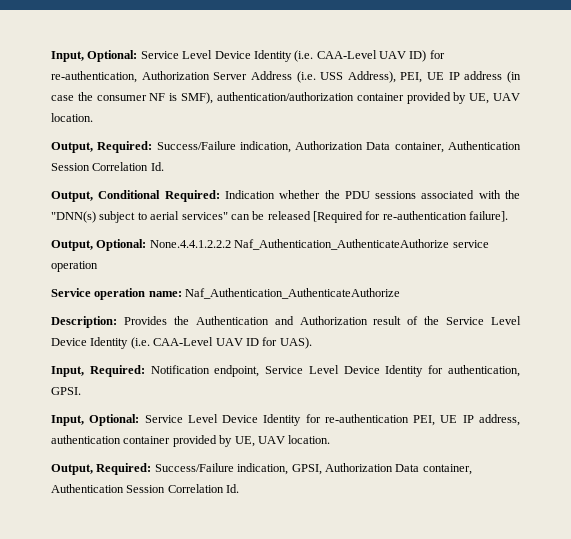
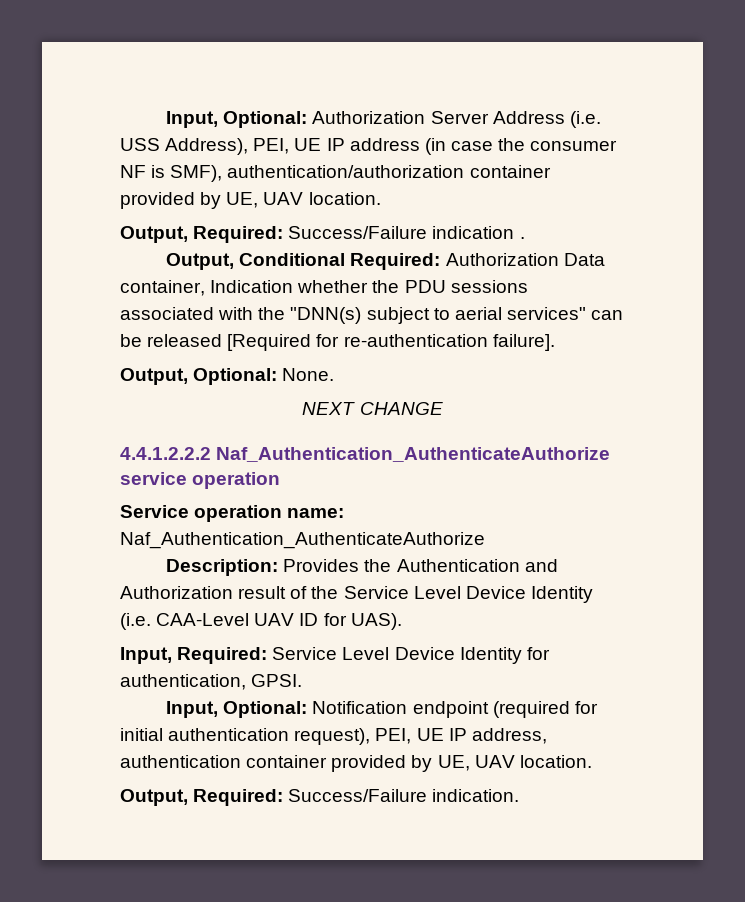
- Input, Optional: Service Level Device Identity (i.e. CAA-Level UAV ID) for re-authentication, Authorization Server Address (i.e. USS Address), PEI, UE IP address (in case the consumer NF is SMF), authentication/authorization container provided by UE, UAV location.
+ Input, Optional: Authorization Server Address (i.e. USS Address), PEI, UE IP address (in case the consumer NF is SMF), authentication/authorization container provided by UE, UAV location.
- Output, Required: Success/Failure indication, Authorization Data container, Authentication Session Correlation Id.
+ Output, Required: Success/Failure indication .
- Output, Conditional Required: Indication whether the PDU sessions associated with the "DNN(s) subject to aerial services" can be released [Required for re-authentication failure].
+ Output, Conditional Required: Authorization Data container, Indication whether the PDU sessions associated with the "DNN(s) subject to aerial services" can be released [Required for re-authentication failure].
- Output, Optional: None.4.4.1.2.2.2 Naf_Authentication_AuthenticateAuthorize service operation
+ Output, Optional: None.
+ NEXT CHANGE
+ 4.4.1.2.2.2 Naf_Authentication_AuthenticateAuthorize service operation
- Input, Required: Notification endpoint, Service Level Device Identity for authentication, GPSI.
+ Input, Required: Service Level Device Identity for authentication, GPSI.
- Input, Optional: Service Level Device Identity for re-authentication PEI, UE IP address, authentication container provided by UE, UAV location.
+ Input, Optional: Notification endpoint (required for initial authentication request), PEI, UE IP address, authentication container provided by UE, UAV location.
- Output, Required: Success/Failure indication, GPSI, Authorization Data container, Authentication Session Correlation Id.
+ Output, Required: Success/Failure indication.

